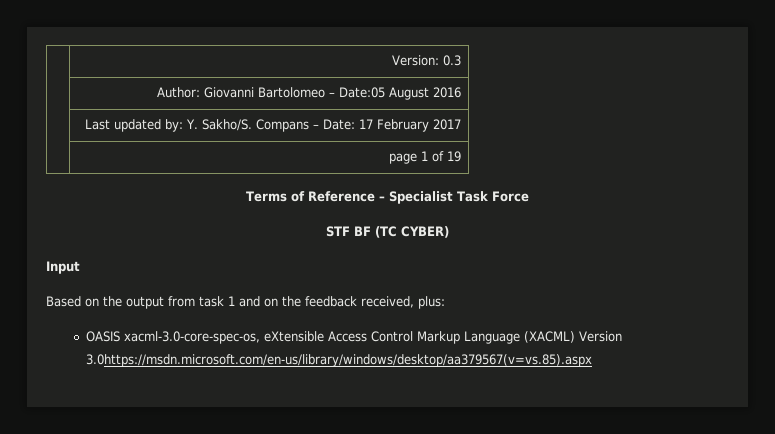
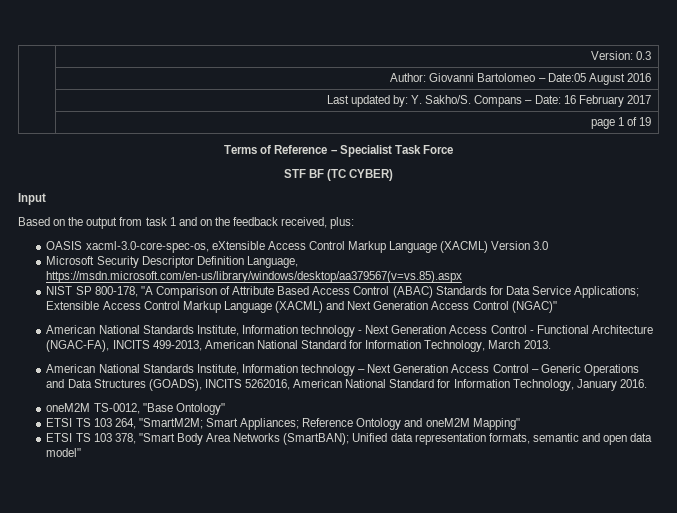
- | Last updated by: Y. Sakho/S. Compans – Date: 17 February 2017
+ | Last updated by: Y. Sakho/S. Compans – Date: 16 February 2017
- OASIS xacml-3.0-core-spec-os, eXtensible Access Control Markup Language (XACML) Version 3.0https://msdn.microsoft.com/en-us/library/windows/desktop/aa379567(v=vs.85).aspx
+ OASIS xacml-3.0-core-spec-os, eXtensible Access Control Markup Language (XACML) Version 3.0
+ Microsoft Security Descriptor Definition Language, https://msdn.microsoft.com/en-us/library/windows/desktop/aa379567(v=vs.85).aspx
+ NIST SP 800-178, "A Comparison of Attribute Based Access Control (ABAC) Standards for Data Service Applications; Extensible Access Control Markup Language (XACML) and Next Generation Access Control (NGAC)"
+ American National Standards Institute, Information technology - Next Generation Access Control - Functional Architecture (NGAC-FA), INCITS 499-2013, American National Standard for Information Technology, March 2013.
+ American National Standards Institute, Information technology – Next Generation Access Control – Generic Operations and Data Structures (GOADS), INCITS 5262016, American National Standard for Information Technology, January 2016.
+ oneM2M TS-0012, "Base Ontology"
+ ETSI TS 103 264, "SmartM2M; Smart Appliances; Reference Ontology and oneM2M Mapping"
+ ETSI TS 103 378, "Smart Body Area Networks (SmartBAN); Unified data representation formats, semantic and open data model"

